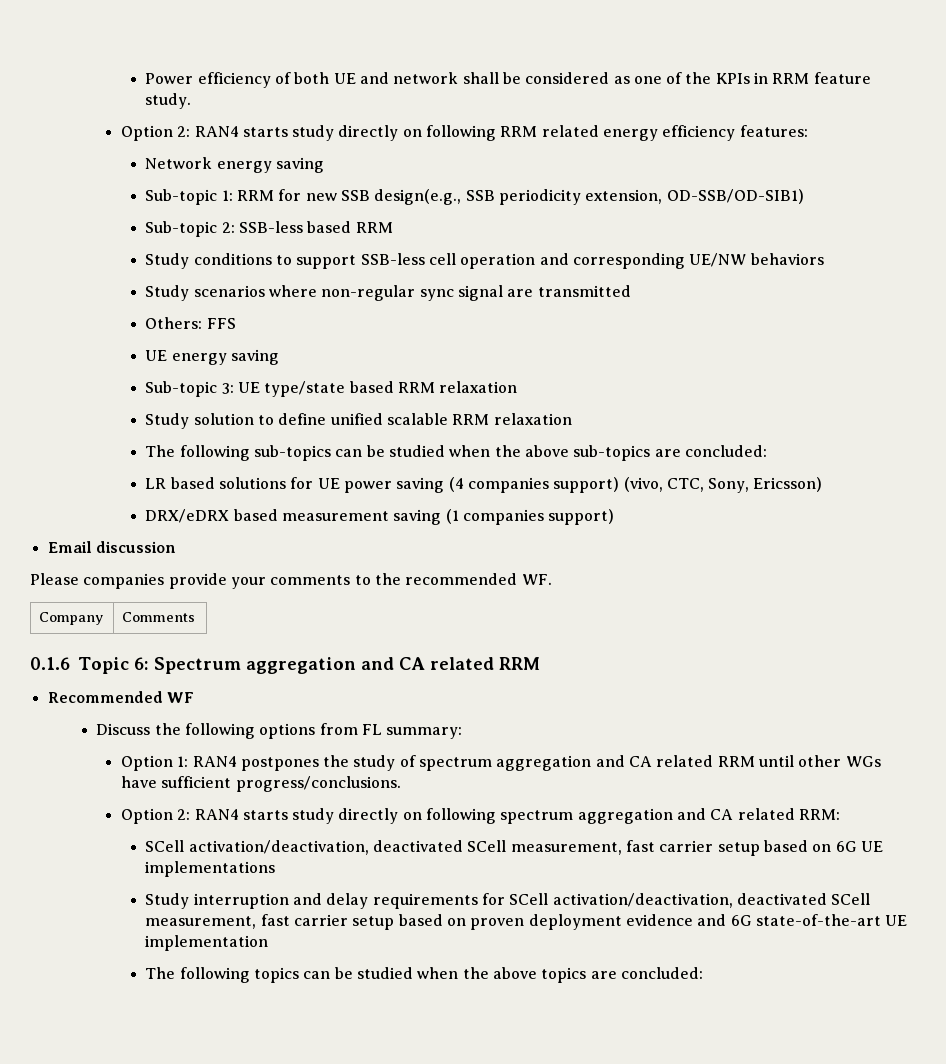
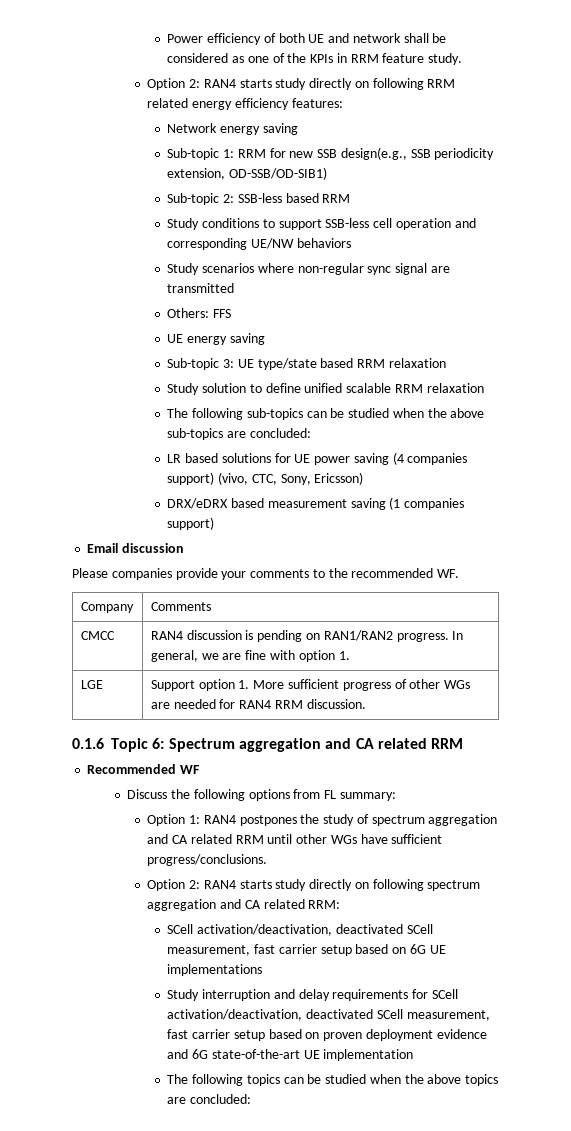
+ CMCC | RAN4 discussion is pending on RAN1/RAN2 progress. In general, we are fine with option 1.
+ LGE | Support option 1. More sufficient progress of other WGs are needed for RAN4 RRM discussion.

